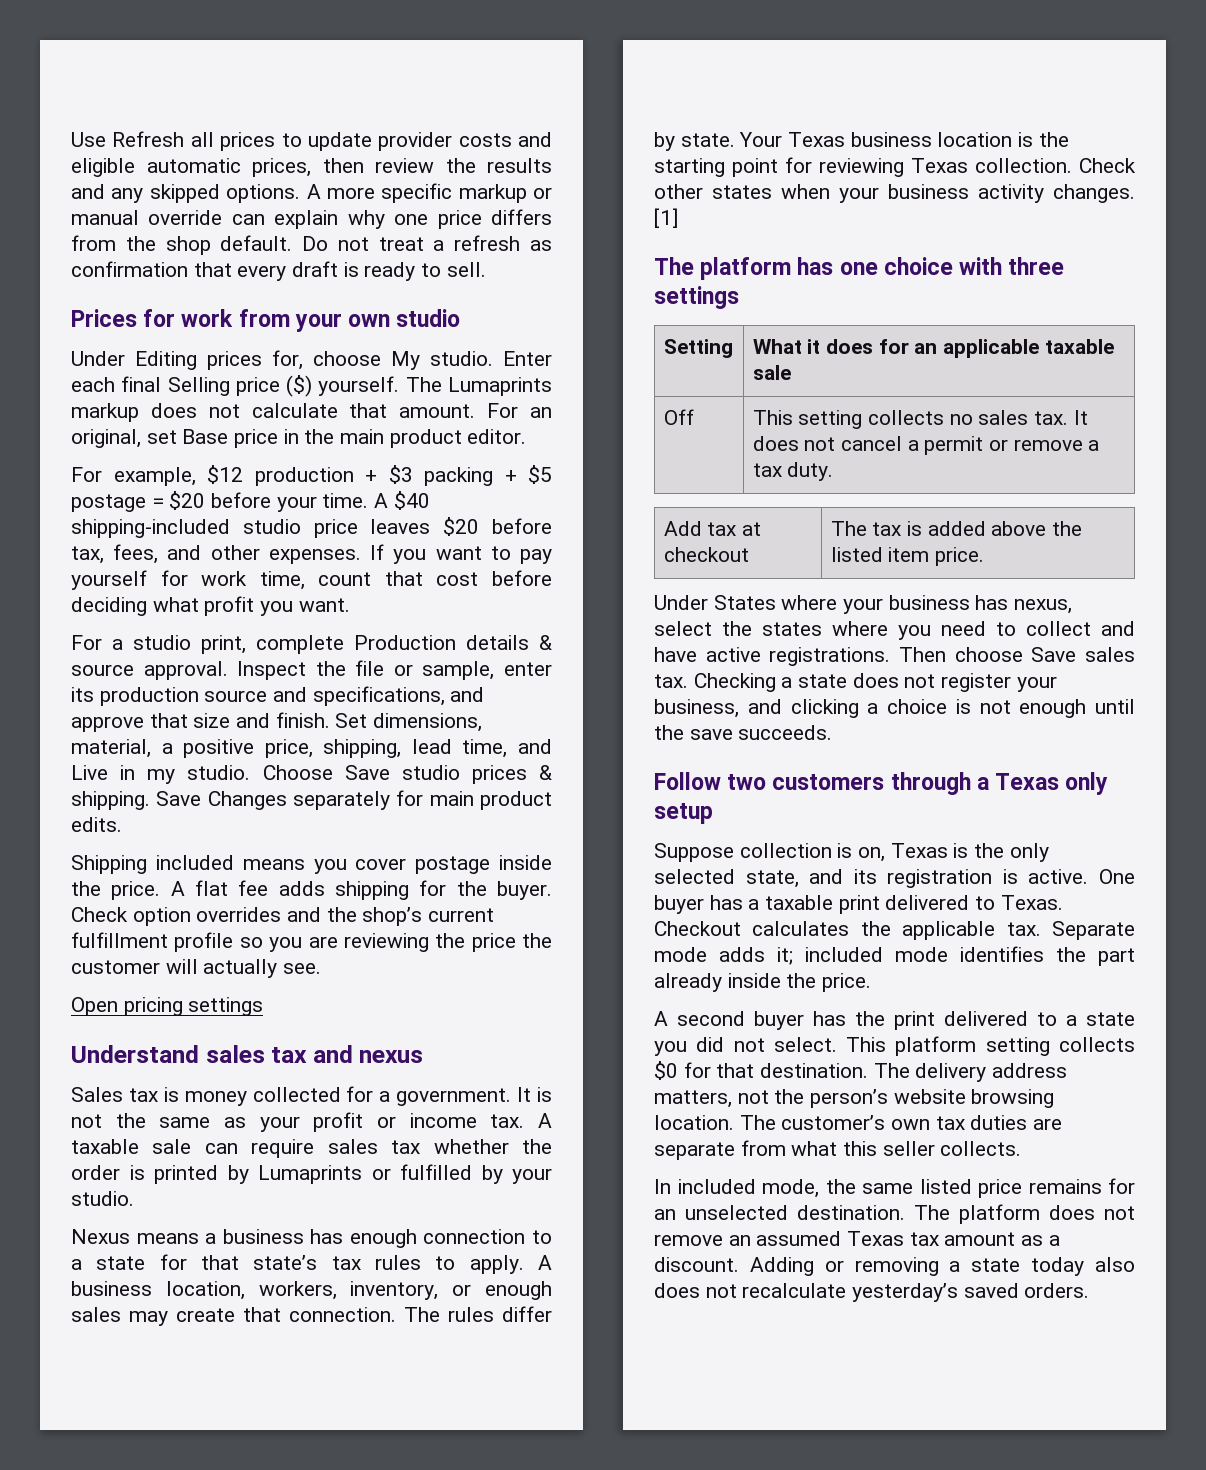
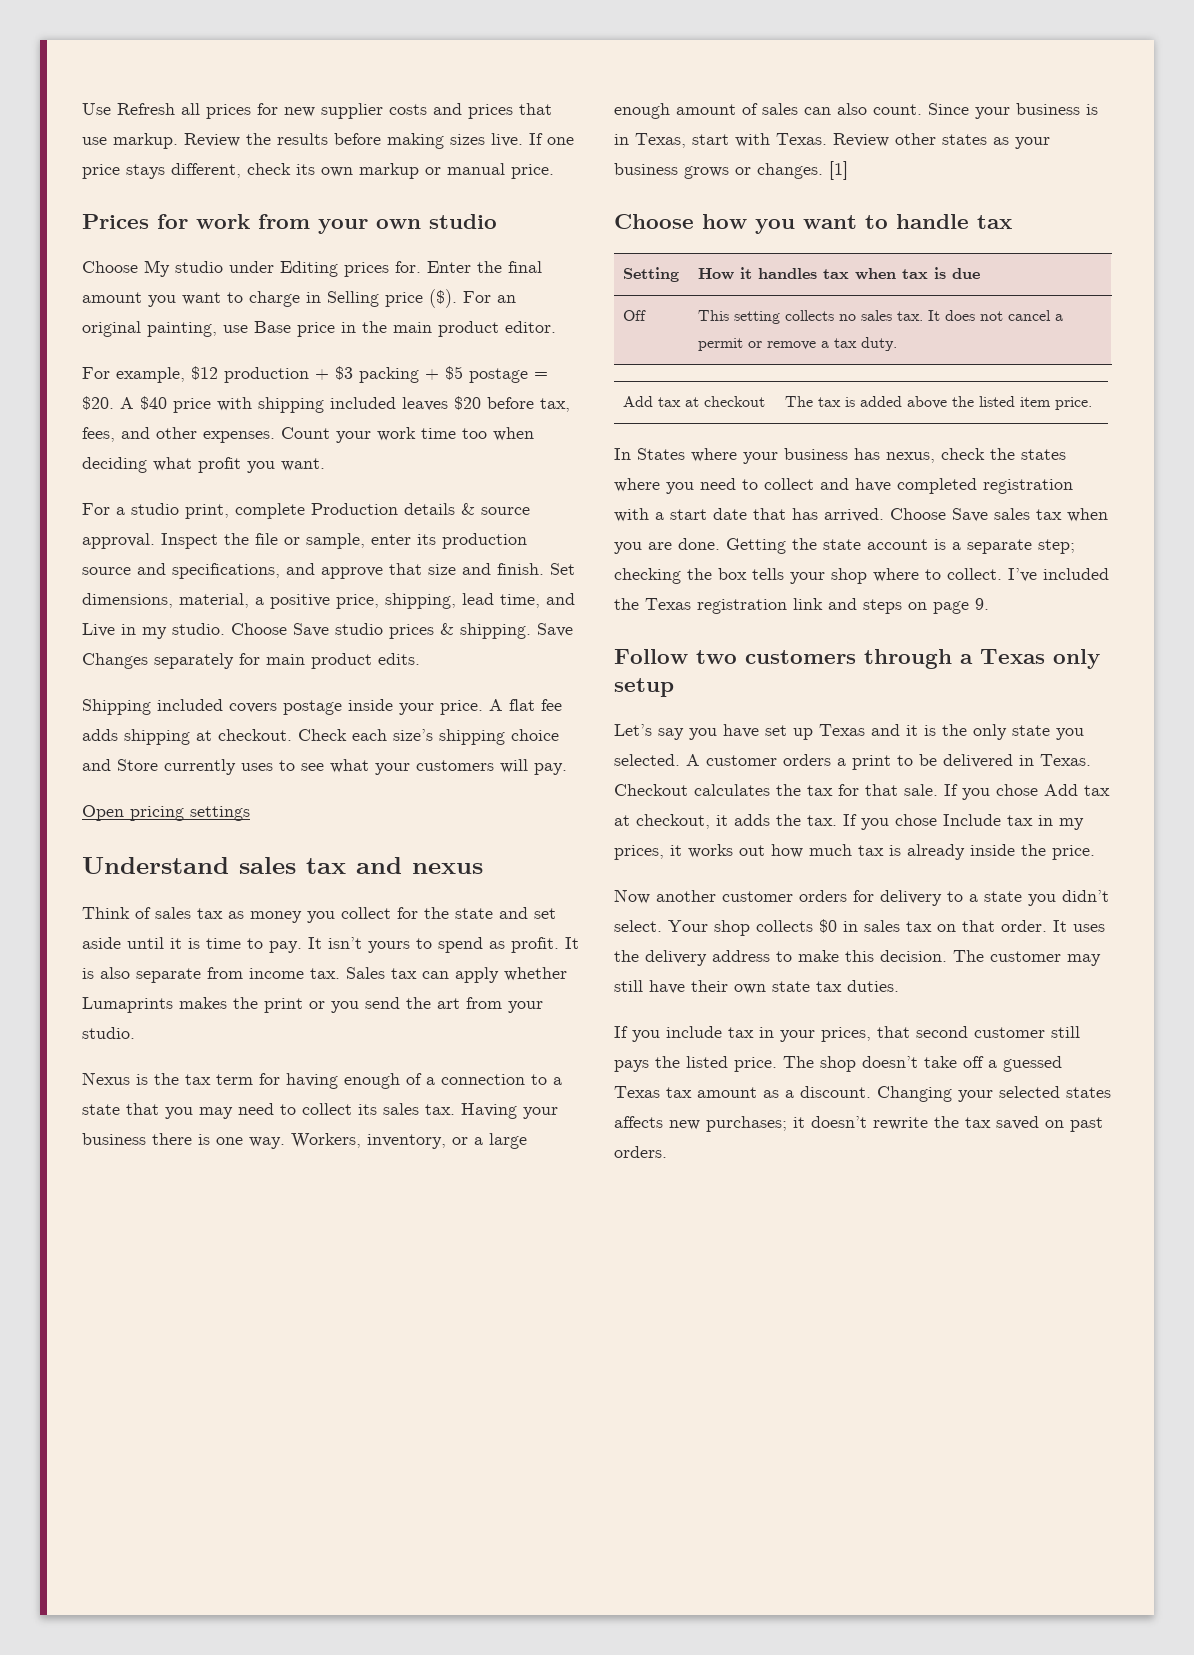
- Use Refresh all prices to update provider costs and eligible automatic prices, then review the results and any skipped options. A more specific markup or manual override can explain why one price differs from the shop default. Do not treat a refresh as confirmation that every draft is ready to sell.
+ Use Refresh all prices for new supplier costs and prices that use markup. Review the results before making sizes live. If one price stays different, check its own markup or manual price.
- Under Editing prices for, choose My studio. Enter each final Selling price ($) yourself. The Lumaprints markup does not calculate that amount. For an original, set Base price in the main product editor.
+ Choose My studio under Editing prices for. Enter the final amount you want to charge in Selling price ($). For an original painting, use Base price in the main product editor.
- For example, $12 production + $3 packing + $5 postage = $20 before your time. A $40 shipping-included studio price leaves $20 before tax, fees, and other expenses.
+ For example, $12 production + $3 packing + $5 postage = $20. A $40 price with shipping included leaves $20 before tax, fees, and other expenses.
- If you want to pay yourself for work time, count that cost before deciding what profit you want.
+ Count your work time too when deciding what profit you want.
- Shipping included means you cover postage inside the price.
+ Shipping included covers postage inside your price.
- A flat fee adds shipping for the buyer. Check option overrides and the shop’s current fulfillment profile so you are reviewing the price the customer will actually see.
+ A flat fee adds shipping at checkout. Check each size’s shipping choice and Store currently uses to see what your customers will pay.
- Sales tax is money collected for a government. It is not the same as your profit or income tax. A taxable sale can require sales tax whether the order is printed by Lumaprints or fulfilled by your studio.
- Nexus means a business has enough connection to a state for that state’s tax rules to apply. A business location, workers, inventory, or enough sales may create that connection. The rules differ by state. Your Texas business location is the starting point for reviewing Texas collection. Check other states when your business activity changes.
+ Think of sales tax as money you collect for the state and set aside until it is time to pay. It isn’t yours to spend as profit. It is also separate from income tax. Sales tax can apply whether Lumaprints makes the print or you send the art from your studio.
+ Nexus is the tax term for having enough of a connection to a state that you may need to collect its sales tax. Having your business there is one way. Workers, inventory, or a large enough amount of sales can also count. Since your business is in Texas, start with Texas. Review other states as your business grows or changes.
- The platform has one choice with three settings
- Setting | What it does for an applicable taxable sale
+ Choose how you want to handle tax
+ Setting | How it handles tax when tax is due
- Under States where your business has nexus, select the states where you need to collect and have active registrations. Then choose Save sales tax. Checking a state does not register your business, and clicking a choice is not enough until the save succeeds.
+ In States where your business has nexus, check the states where you need to collect and have completed registration with a start date that has arrived. Choose Save sales tax when you are done. Getting the state account is a separate step; checking the box tells your shop where to collect. I’ve included the Texas registration link and steps on page 9.
- Suppose collection is on, Texas is the only selected state, and its registration is active. One buyer has a taxable print delivered to Texas. Checkout calculates the applicable tax. Separate mode adds it; included mode identifies the part already inside the price.
- A second buyer has the print delivered to a state you did not select. This platform setting collects $0 for that destination. The delivery address matters, not the person’s website browsing location. The customer’s own tax duties are separate from what this seller collects.
- In included mode, the same listed price remains for an unselected destination. The platform does not remove an assumed Texas tax amount as a discount.
+ Let’s say you have set up Texas and it is the only state you selected. A customer orders a print to be delivered in Texas. Checkout calculates the tax for that sale. If you chose Add tax at checkout, it adds the tax. If you chose Include tax in my prices, it works out how much tax is already inside the price.
+ Now another customer orders for delivery to a state you didn’t select. Your shop collects $0 in sales tax on that order. It uses the delivery address to make this decision. The customer may still have their own state tax duties.
+ If you include tax in your prices, that second customer still pays the listed price. The shop doesn’t take off a guessed Texas tax amount as a discount.
- Adding or removing a state today also does not recalculate yesterday’s saved orders.
+ Changing your selected states affects new purchases; it doesn’t rewrite the tax saved on past orders.

